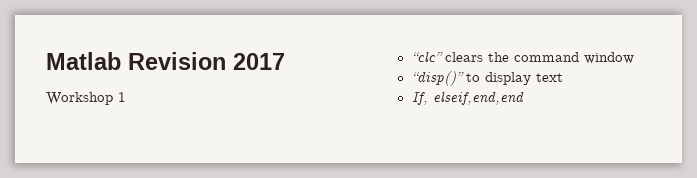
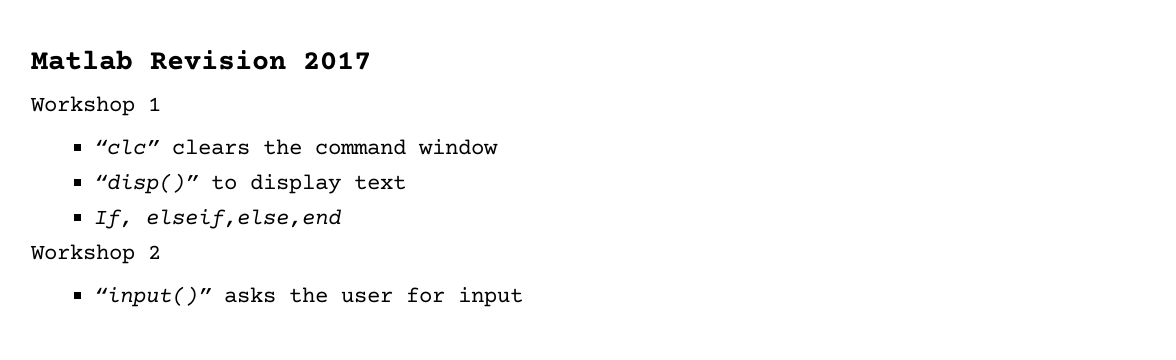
- If, elseif,end,end
+ If, elseif,else,end
+ Workshop 2
+ “input()” asks the user for input

